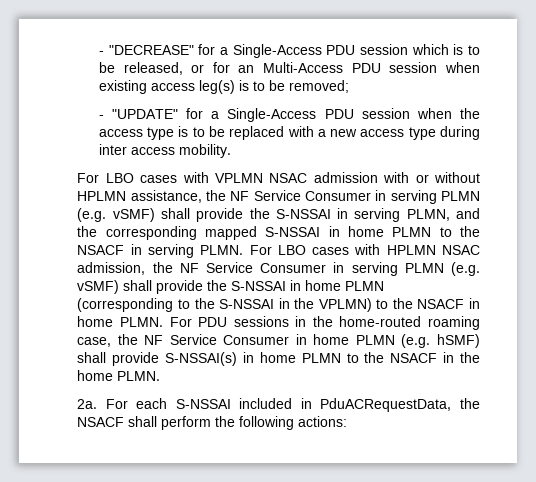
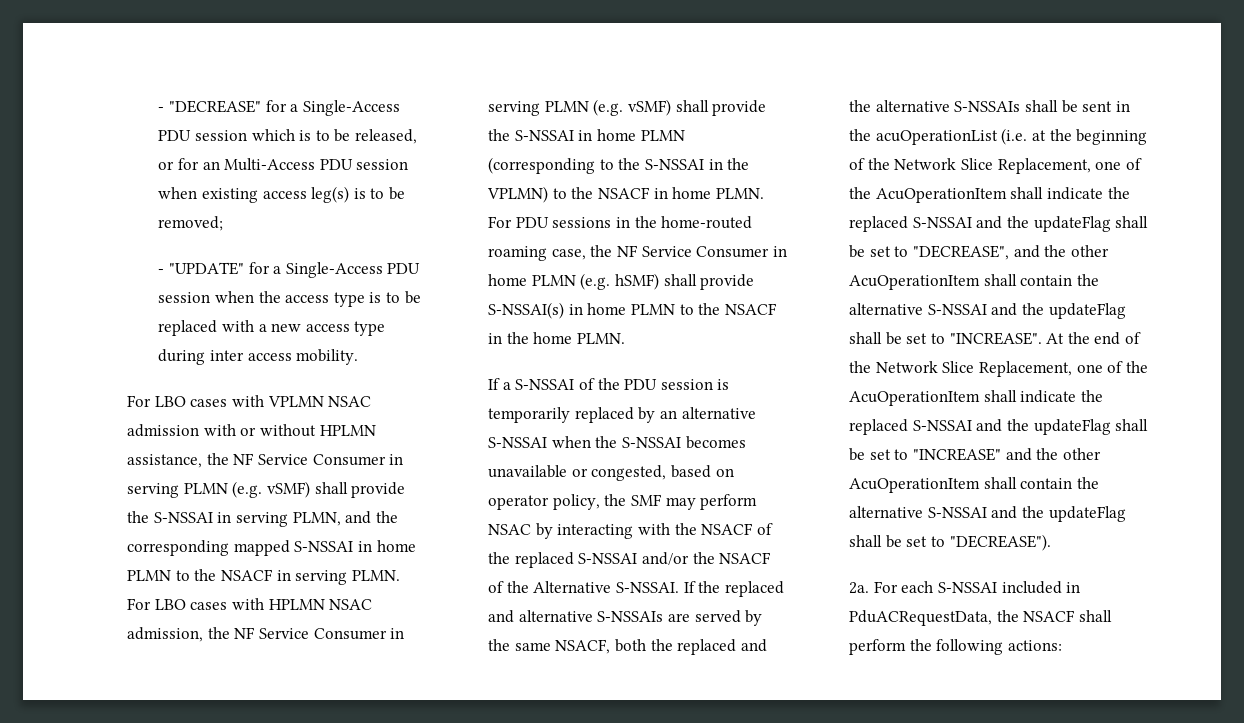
+ If a S-NSSAI of the PDU session is temporarily replaced by an alternative S-NSSAI when the S-NSSAI becomes unavailable or congested, based on operator policy, the SMF may perform NSAC by interacting with the NSACF of the replaced S-NSSAI and/or the NSACF of the Alternative S-NSSAI. If the replaced and alternative S-NSSAIs are served by the same NSACF, both the replaced and the alternative S-NSSAIs shall be sent in the acuOperationList (i.e. at the beginning of the Network Slice Replacement, one of the AcuOperationItem shall indicate the replaced S-NSSAI and the updateFlag shall be set to "DECREASE", and the other AcuOperationItem shall contain the alternative S-NSSAI and the updateFlag shall be set to "INCREASE". At the end of the Network Slice Replacement, one of the AcuOperationItem shall indicate the replaced S-NSSAI and the updateFlag shall be set to "INCREASE" and the other AcuOperationItem shall contain the alternative S-NSSAI and the updateFlag shall be set to "DECREASE").

